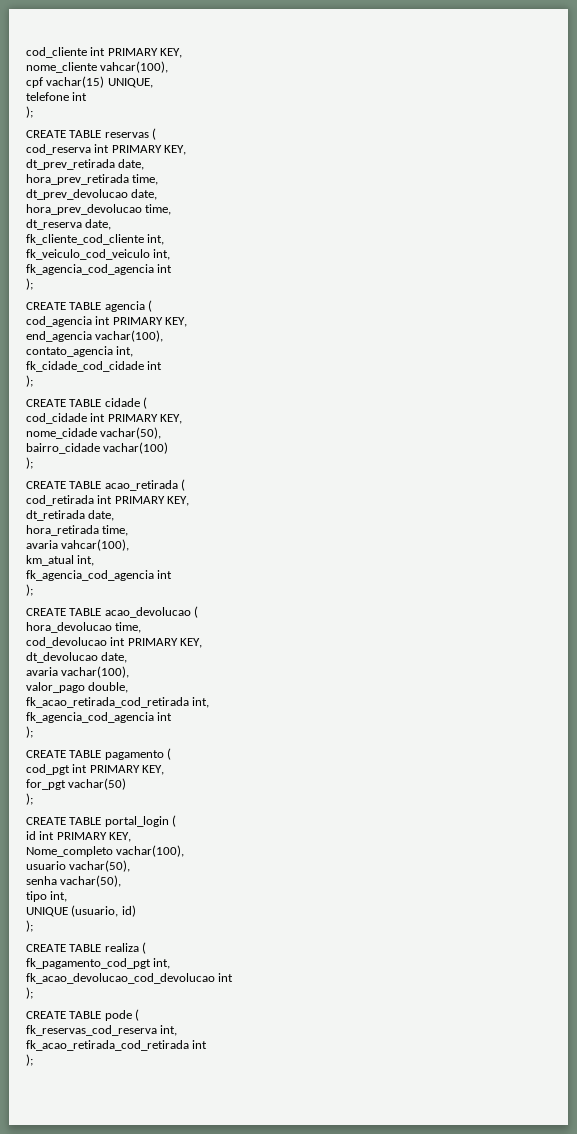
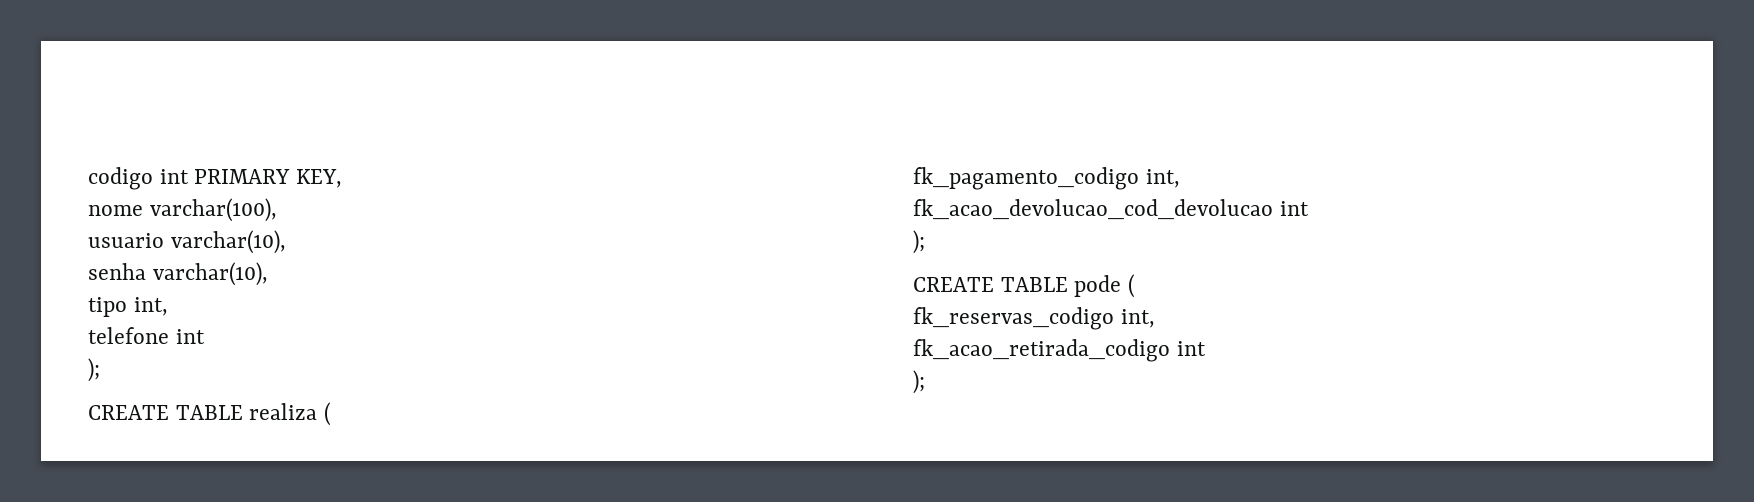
- cod_cliente int PRIMARY KEY,
- nome_cliente vahcar(100),
- cpf vachar(15) UNIQUE,
+ codigo int PRIMARY KEY,
+ nome varchar(100),
+ usuario varchar(10),
+ senha varchar(10),
+ tipo int,
  telefone int
- );
- CREATE TABLE reservas (
- cod_reserva int PRIMARY KEY,
- dt_prev_retirada date,
- hora_prev_retirada time,
- dt_prev_devolucao date,
- hora_prev_devolucao time,
- dt_reserva date,
- fk_cliente_cod_cliente int,
- fk_veiculo_cod_veiculo int,
- fk_agencia_cod_agencia int
- );
- CREATE TABLE agencia (
- cod_agencia int PRIMARY KEY,
- end_agencia vachar(100),
- contato_agencia int,
- fk_cidade_cod_cidade int
- );
- CREATE TABLE cidade (
- cod_cidade int PRIMARY KEY,
- nome_cidade vachar(50),
- bairro_cidade vachar(100)
- );
- CREATE TABLE acao_retirada (
- cod_retirada int PRIMARY KEY,
- dt_retirada date,
- hora_retirada time,
- avaria vahcar(100),
- km_atual int,
- fk_agencia_cod_agencia int
- );
- CREATE TABLE acao_devolucao (
- hora_devolucao time,
- cod_devolucao int PRIMARY KEY,
- dt_devolucao date,
- avaria vachar(100),
- valor_pago double,
- fk_acao_retirada_cod_retirada int,
- fk_agencia_cod_agencia int
- );
- CREATE TABLE pagamento (
- cod_pgt int PRIMARY KEY,
- for_pgt vachar(50)
- );
- CREATE TABLE portal_login (
- id int PRIMARY KEY,
- Nome_completo vachar(100),
- usuario vachar(50),
- senha vachar(50),
- tipo int,
- UNIQUE (usuario, id)
- fk_pagamento_cod_pgt int,
+ fk_pagamento_codigo int,
- fk_reservas_cod_reserva int,
- fk_acao_retirada_cod_retirada int
+ fk_reservas_codigo int,
+ fk_acao_retirada_codigo int

